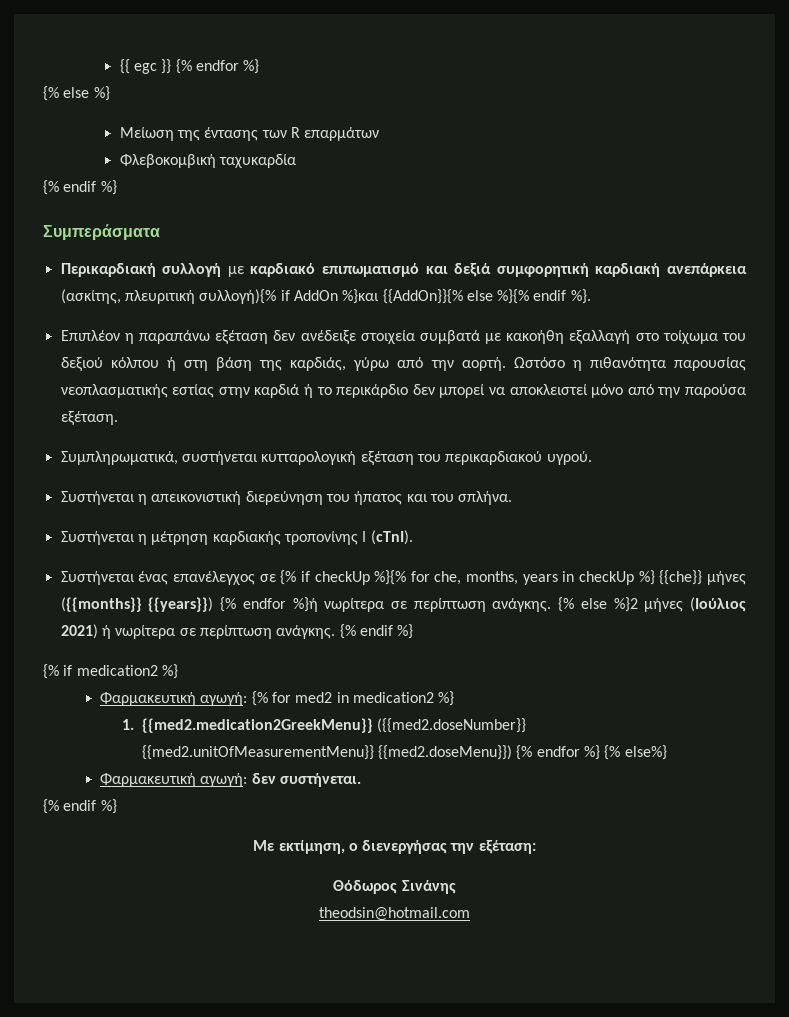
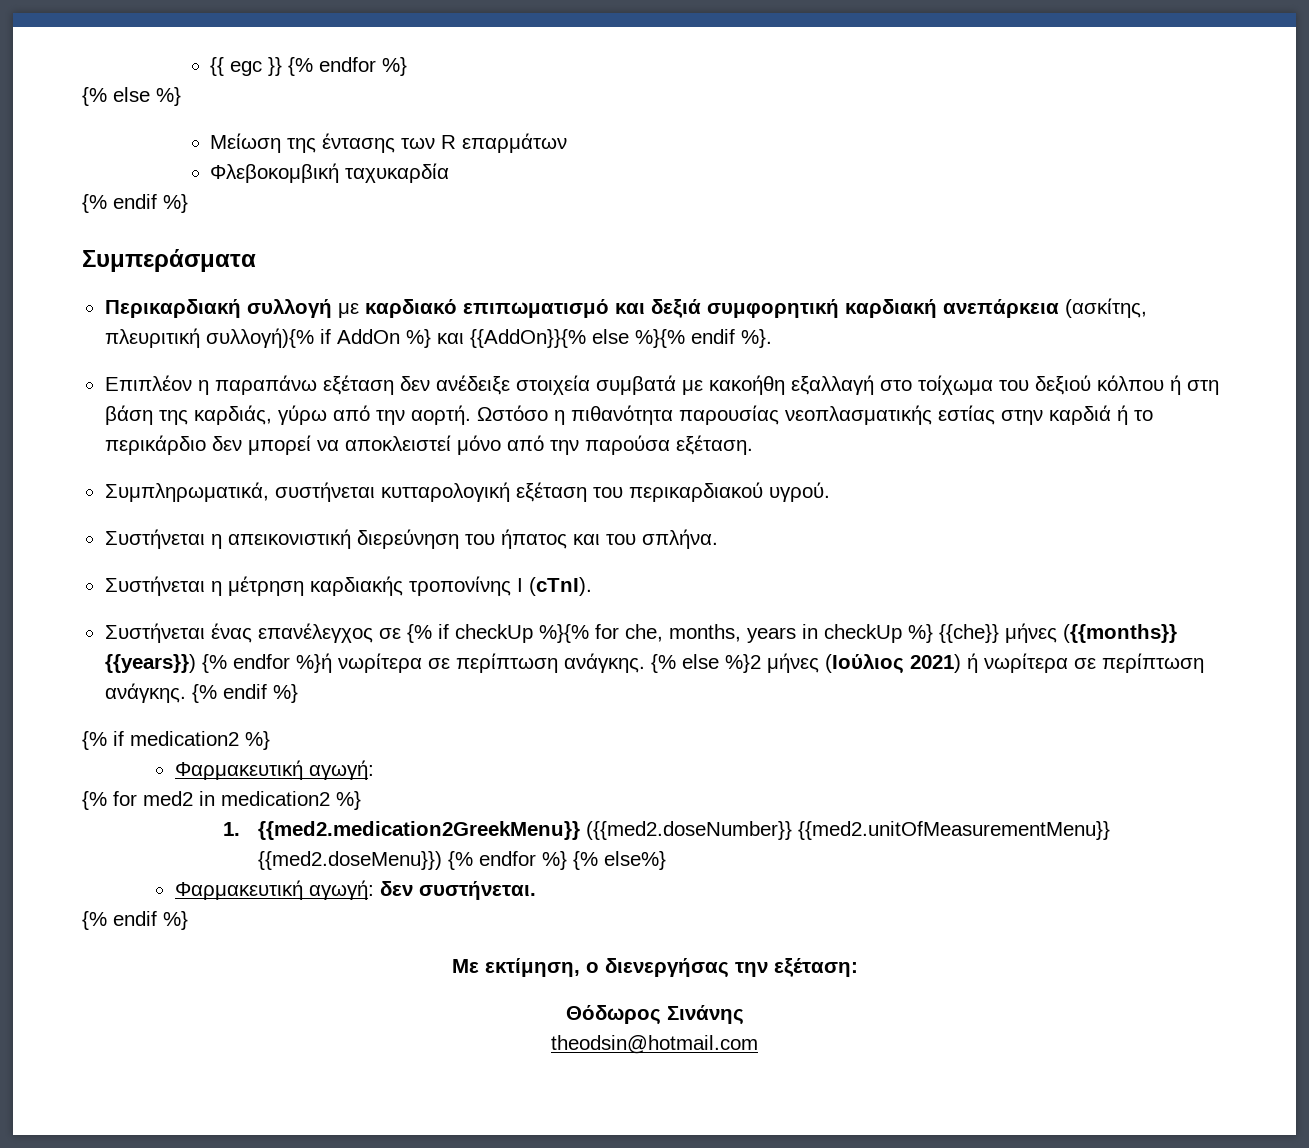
- Περικαρδιακή συλλογή με καρδιακό επιπωματισμό και δεξιά συμφορητική καρδιακή ανεπάρκεια (ασκίτης, πλευριτική συλλογή){% if AddOn %}και {{AddOn}}{% else %}{% endif %}.
+ Περικαρδιακή συλλογή με καρδιακό επιπωματισμό και δεξιά συμφορητική καρδιακή ανεπάρκεια (ασκίτης, πλευριτική συλλογή){% if AddOn %} και {{AddOn}}{% else %}{% endif %}.
  {% if medication2 %}
- Φαρμακευτική αγωγή: {% for med2 in medication2 %}
+ Φαρμακευτική αγωγή:
+ {% for med2 in medication2 %}

